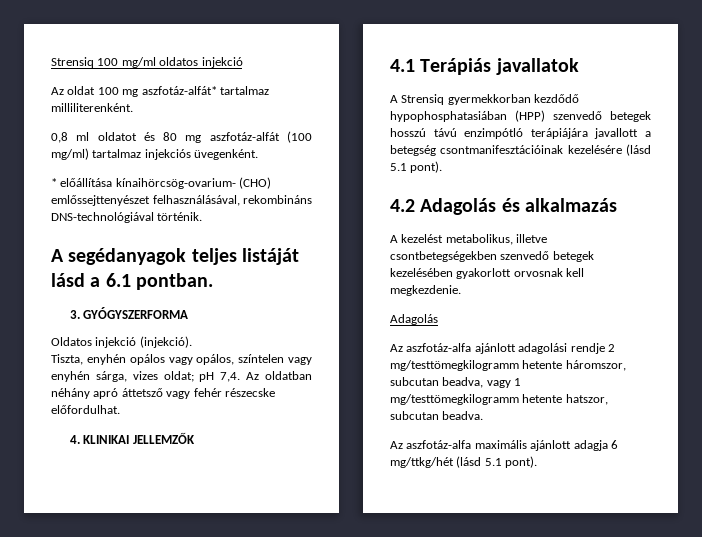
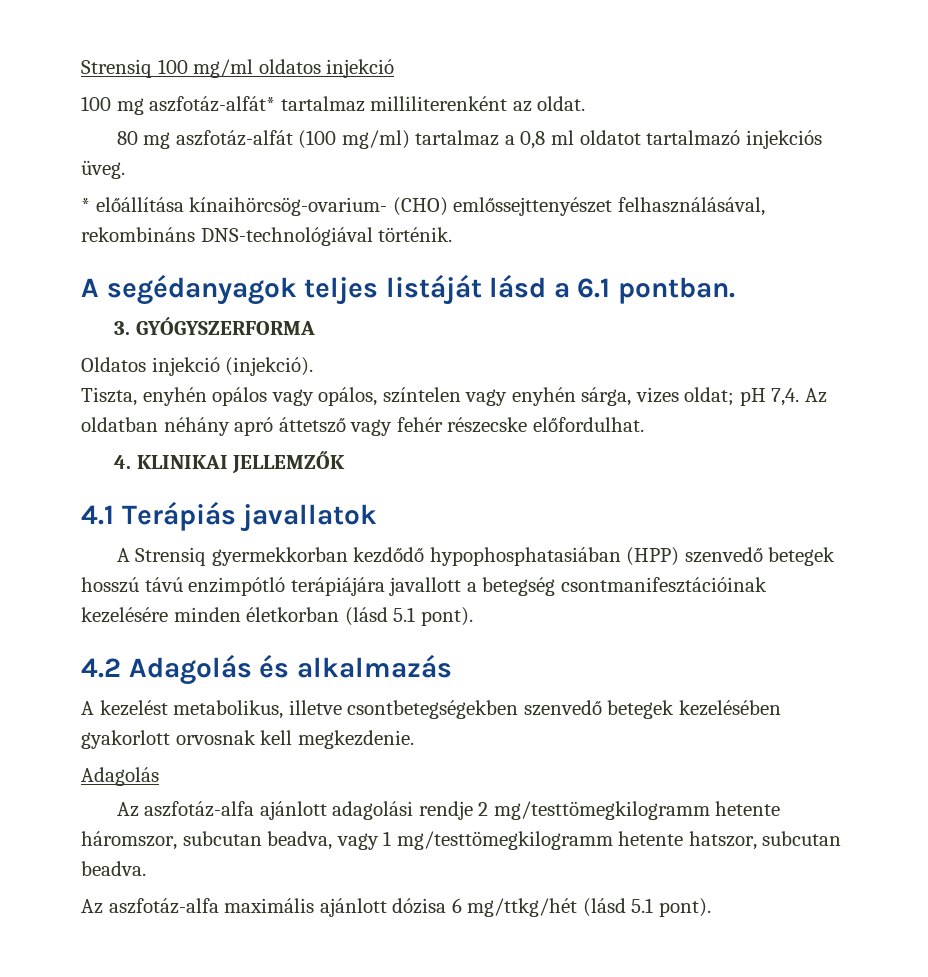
- Az oldat 100 mg aszfotáz-alfát* tartalmaz milliliterenként.
- 0,8 ml oldatot és 80 mg aszfotáz-alfát (100 mg/ml) tartalmaz injekciós üvegenként.
+ 100 mg aszfotáz-alfát* tartalmaz milliliterenként az oldat.
+ 80 mg aszfotáz-alfát (100 mg/ml) tartalmaz a 0,8 ml oldatot tartalmazó injekciós üveg.
- A Strensiq gyermekkorban kezdődő hypophosphatasiában (HPP) szenvedő betegek hosszú távú enzimpótló terápiájára javallott a betegség csontmanifesztációinak kezelésére (lásd 5.1 pont).
+ A Strensiq gyermekkorban kezdődő hypophosphatasiában (HPP) szenvedő betegek hosszú távú enzimpótló terápiájára javallott a betegség csontmanifesztációinak kezelésére minden életkorban (lásd 5.1 pont).
- Az aszfotáz-alfa maximális ajánlott adagja 6 mg/ttkg/hét (lásd 5.1 pont).
+ Az aszfotáz-alfa maximális ajánlott dózisa 6 mg/ttkg/hét (lásd 5.1 pont).

